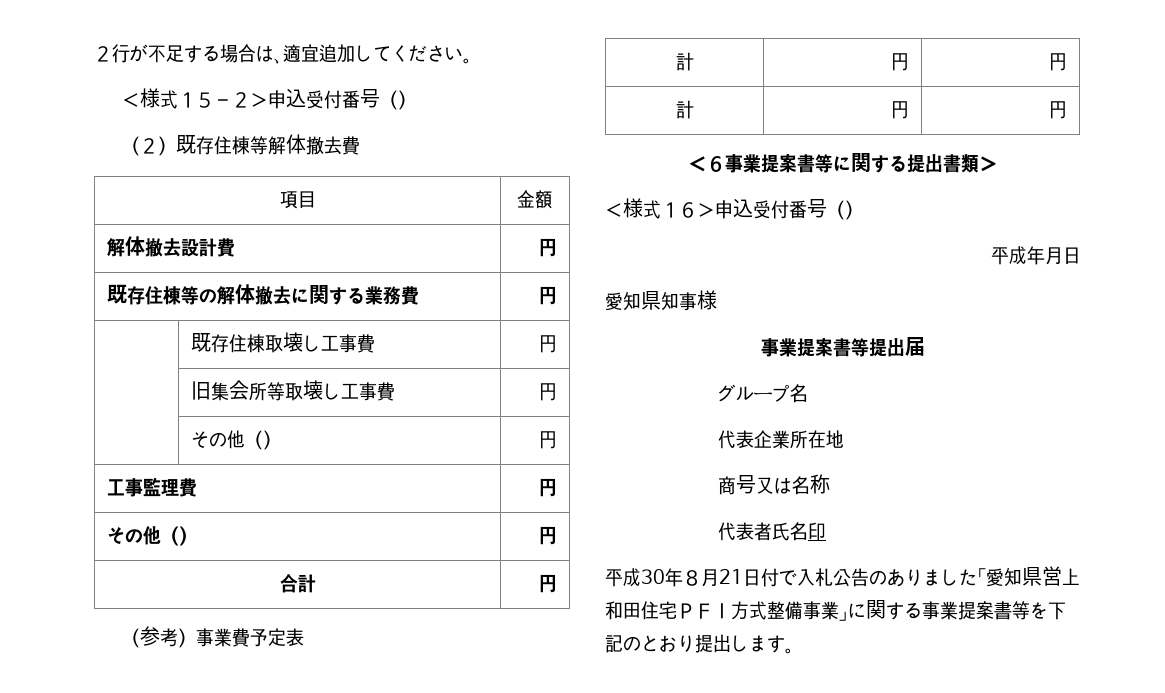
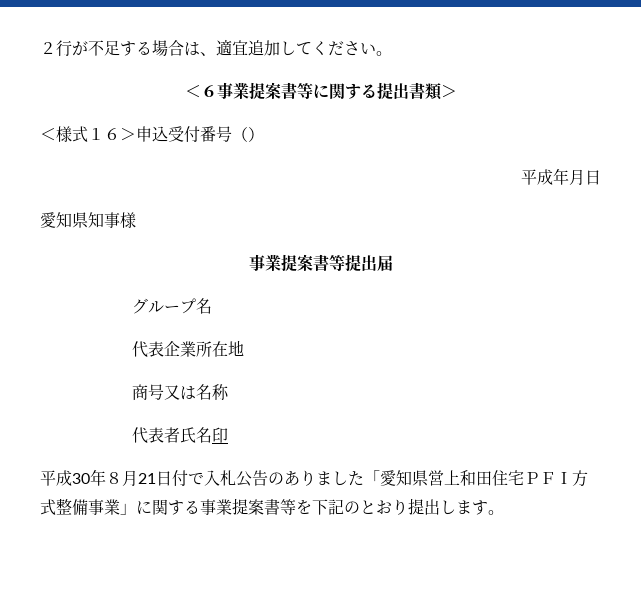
- ＜様式１５－２＞申込受付番号（）
- （２）既存住棟等解体撤去費
- 項目 | 金額
- 解体撤去設計費 | 円
- 既存住棟等の解体撤去に関する業務費 | 円
- | 既存住棟取壊し工事費 | 円
- | 旧集会所等取壊し工事費 | 円
- | その他（） | 円
- 工事監理費 | 円
- その他（） | 円
- 合計 | 円
- （参考）事業費予定表
- 計 | 円 | 円
- 計 | 円 | 円

